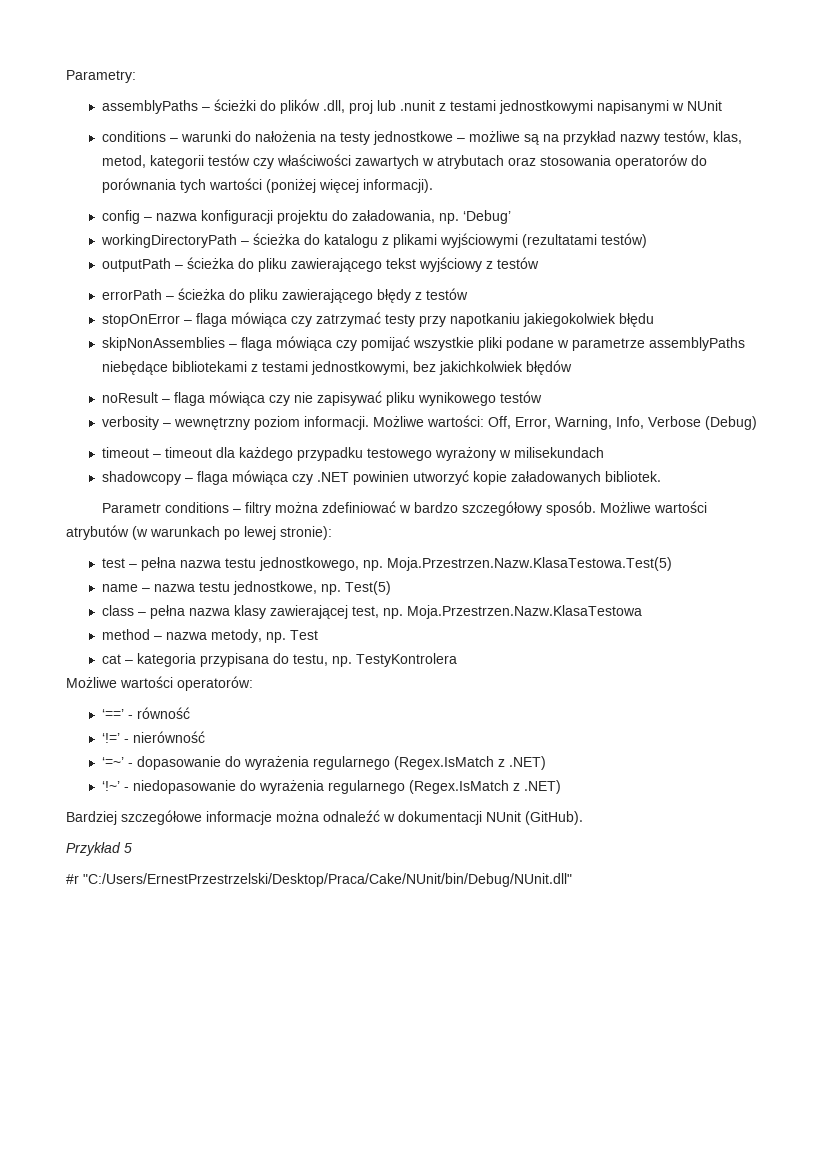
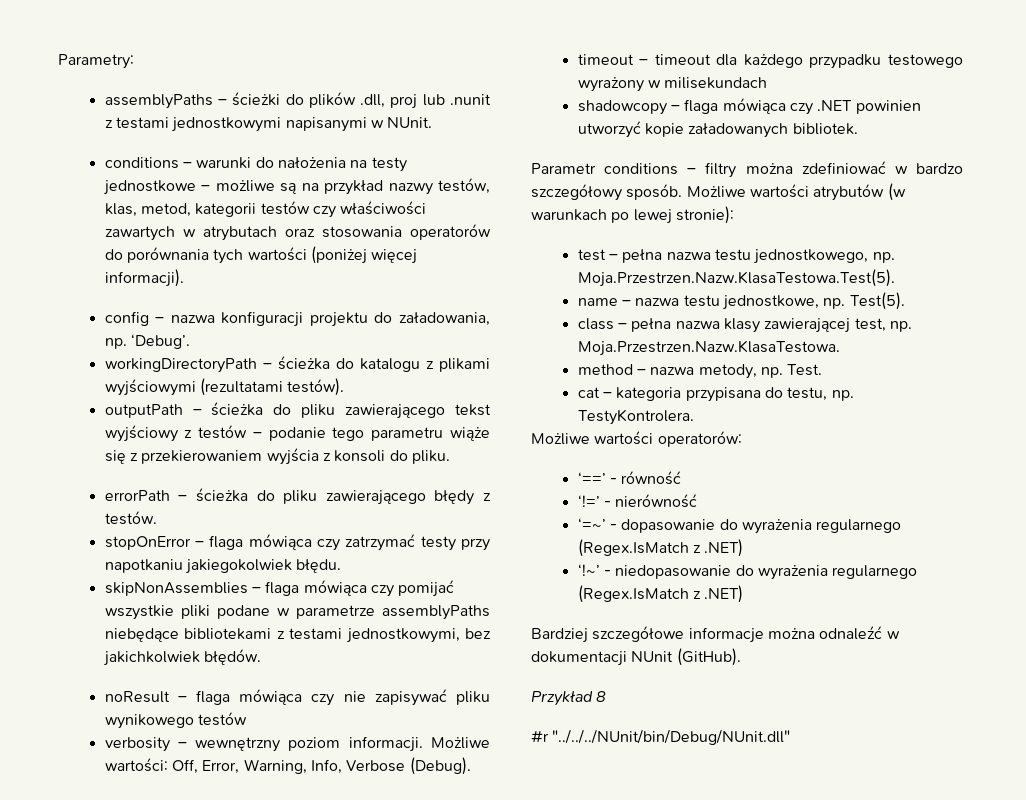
- assemblyPaths – ścieżki do plików .dll, proj lub .nunit z testami jednostkowymi napisanymi w NUnit
+ assemblyPaths – ścieżki do plików .dll, proj lub .nunit z testami jednostkowymi napisanymi w NUnit.
- config – nazwa konfiguracji projektu do załadowania, np. ‘Debug’
+ config – nazwa konfiguracji projektu do załadowania, np. ‘Debug’.
- workingDirectoryPath – ścieżka do katalogu z plikami wyjściowymi (rezultatami testów)
+ workingDirectoryPath – ścieżka do katalogu z plikami wyjściowymi (rezultatami testów).
- outputPath – ścieżka do pliku zawierającego tekst wyjściowy z testów
+ outputPath – ścieżka do pliku zawierającego tekst wyjściowy z testów – podanie tego parametru wiąże się z przekierowaniem wyjścia z konsoli do pliku.
- errorPath – ścieżka do pliku zawierającego błędy z testów
+ errorPath – ścieżka do pliku zawierającego błędy z testów.
- stopOnError – flaga mówiąca czy zatrzymać testy przy napotkaniu jakiegokolwiek błędu
+ stopOnError – flaga mówiąca czy zatrzymać testy przy napotkaniu jakiegokolwiek błędu.
- skipNonAssemblies – flaga mówiąca czy pomijać wszystkie pliki podane w parametrze assemblyPaths niebędące bibliotekami z testami jednostkowymi, bez jakichkolwiek błędów
+ skipNonAssemblies – flaga mówiąca czy pomijać wszystkie pliki podane w parametrze assemblyPaths niebędące bibliotekami z testami jednostkowymi, bez jakichkolwiek błędów.
- Możliwe wartości: Off, Error, Warning, Info, Verbose (Debug)
+ Możliwe wartości: Off, Error, Warning, Info, Verbose (Debug).
- test – pełna nazwa testu jednostkowego, np. Moja.Przestrzen.Nazw.KlasaTestowa.Test(5)
+ test – pełna nazwa testu jednostkowego, np. Moja.Przestrzen.Nazw.KlasaTestowa.Test(5).
- name – nazwa testu jednostkowe, np. Test(5)
+ name – nazwa testu jednostkowe, np. Test(5).
- class – pełna nazwa klasy zawierającej test, np. Moja.Przestrzen.Nazw.KlasaTestowa
+ class – pełna nazwa klasy zawierającej test, np. Moja.Przestrzen.Nazw.KlasaTestowa.
- method – nazwa metody, np. Test
+ method – nazwa metody, np. Test.
- cat – kategoria przypisana do testu, np. TestyKontrolera
+ cat – kategoria przypisana do testu, np. TestyKontrolera.
- Przykład 5
+ Przykład 8
- #r "C:/Users/ErnestPrzestrzelski/Desktop/Praca/Cake/NUnit/bin/Debug/NUnit.dll"
+ #r "../../../NUnit/bin/Debug/NUnit.dll"

